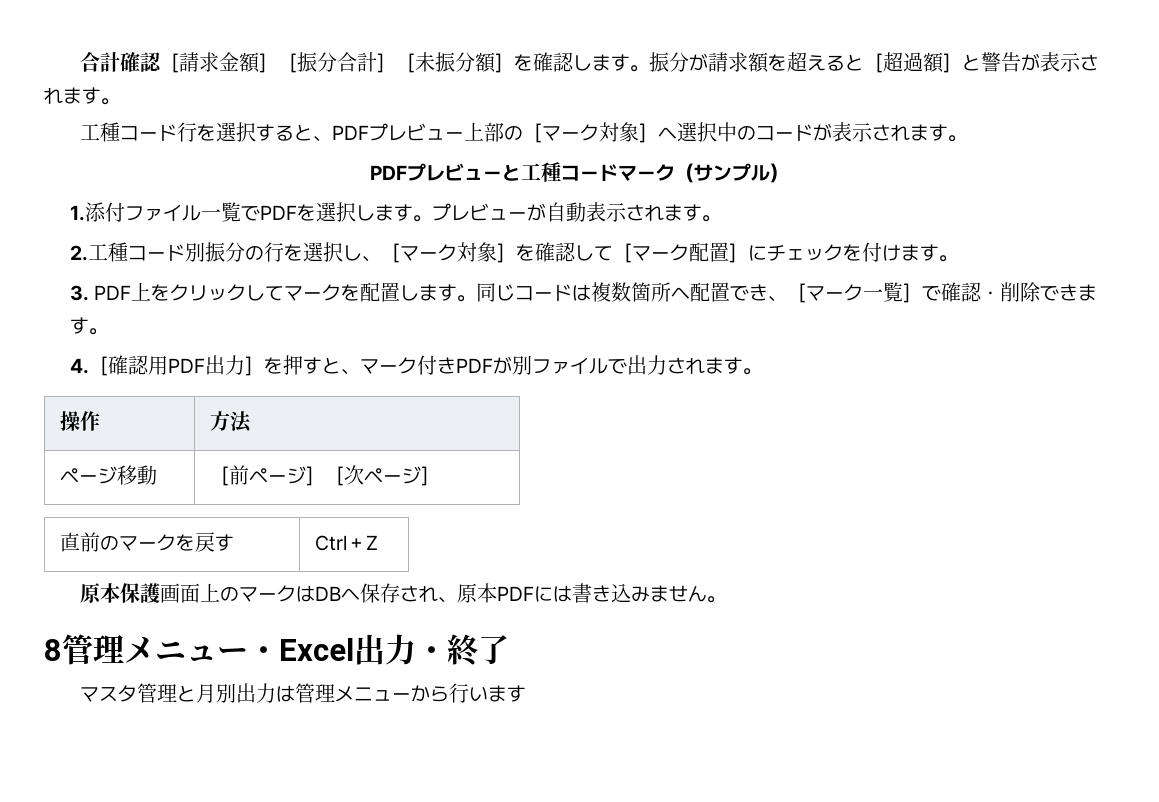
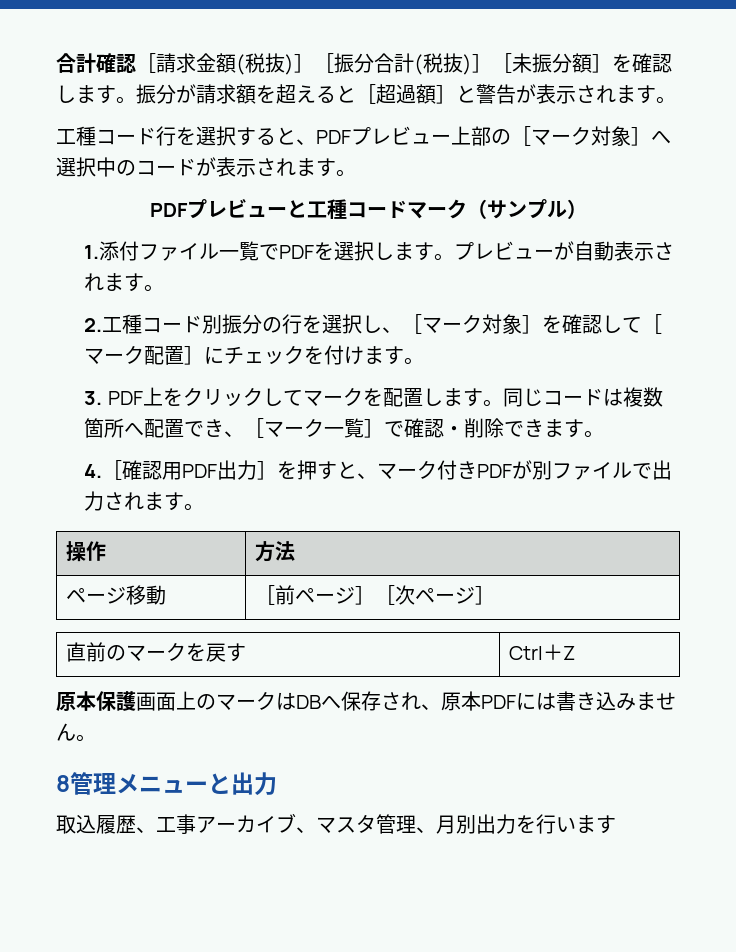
- 合計確認［請求金額］［振分合計］［未振分額］を確認します。
+ 合計確認［請求金額(税抜)］［振分合計(税抜)］［未振分額］を確認します。
- 8管理メニュー・Excel出力・終了
- マスタ管理と月別出力は管理メニューから行います
+ 8管理メニューと出力
+ 取込履歴、工事アーカイブ、マスタ管理、月別出力を行います

